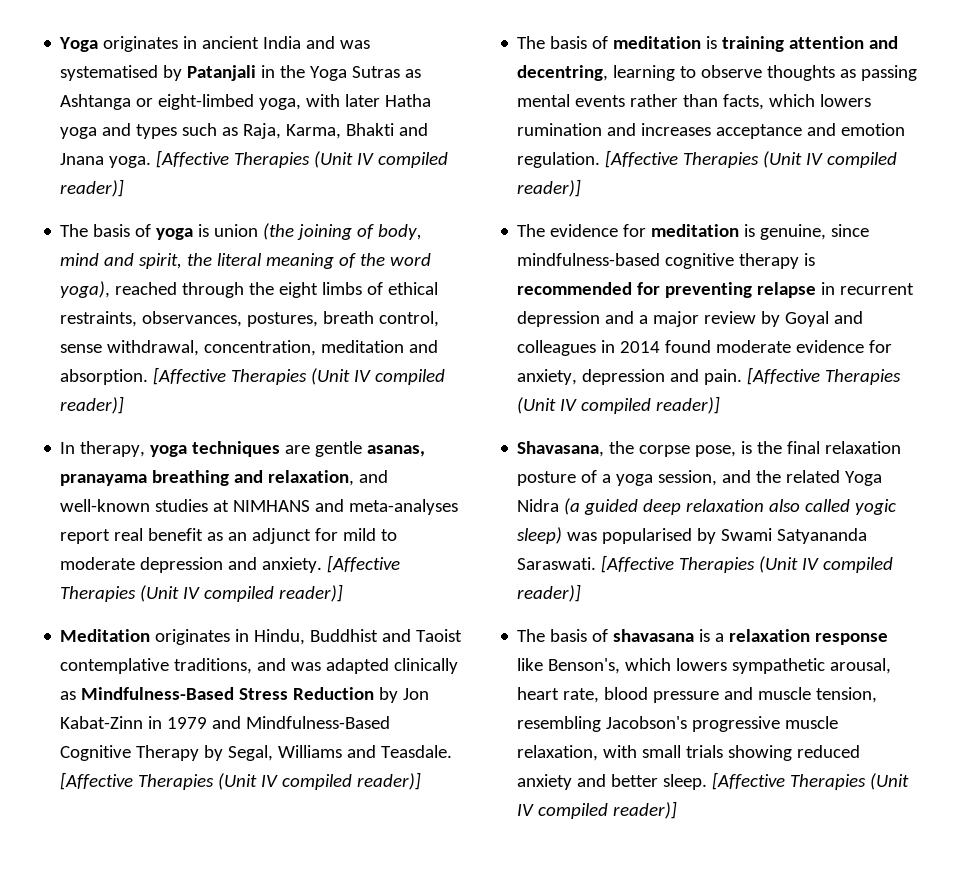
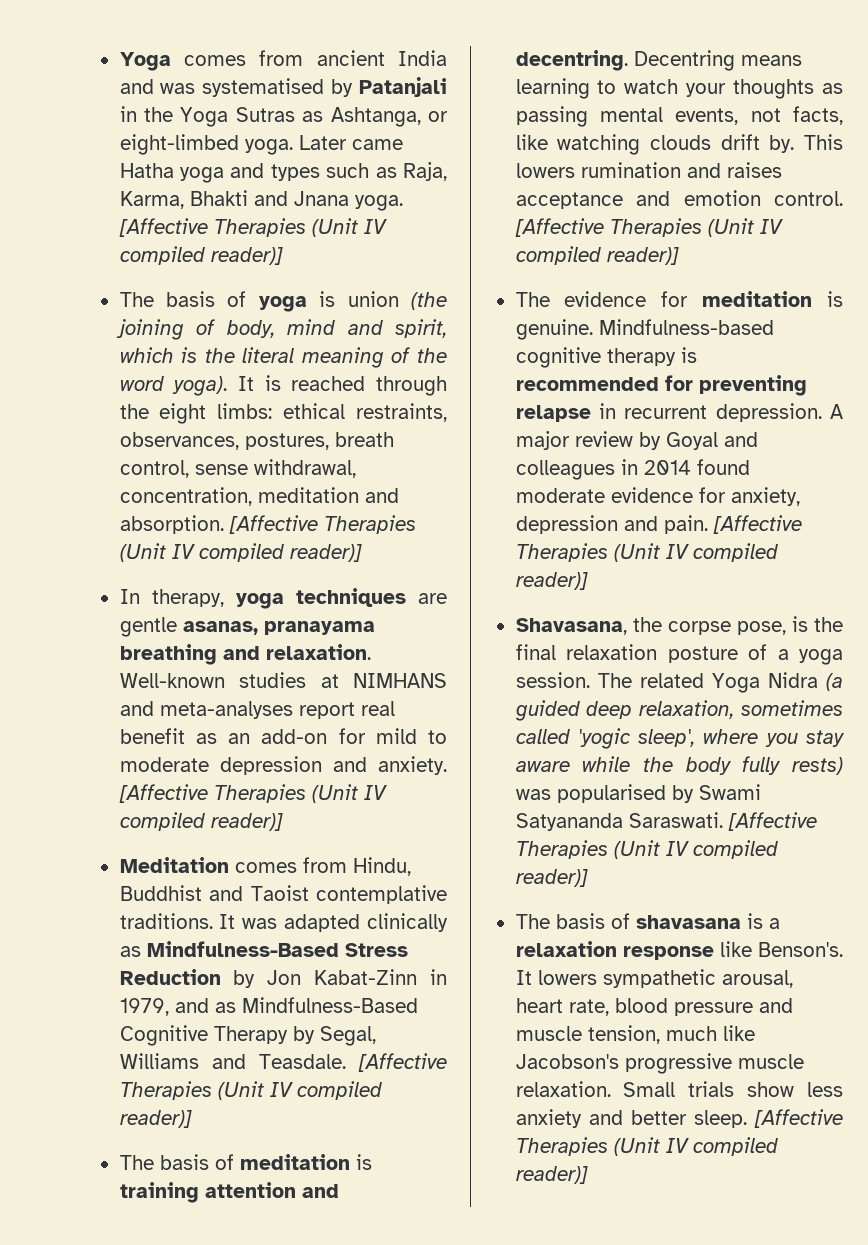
- Yoga originates in ancient India and was systematised by Patanjali in the Yoga Sutras as Ashtanga or eight-limbed yoga, with later Hatha yoga and types such as Raja, Karma, Bhakti and Jnana yoga.
+ Yoga comes from ancient India and was systematised by Patanjali in the Yoga Sutras as Ashtanga, or eight-limbed yoga. Later came Hatha yoga and types such as Raja, Karma, Bhakti and Jnana yoga.
- The basis of yoga is union (the joining of body, mind and spirit, the literal meaning of the word yoga), reached through the eight limbs of ethical restraints, observances, postures, breath control, sense withdrawal, concentration, meditation and absorption.
+ The basis of yoga is union (the joining of body, mind and spirit, which is the literal meaning of the word yoga). It is reached through the eight limbs: ethical restraints, observances, postures, breath control, sense withdrawal, concentration, meditation and absorption.
- In therapy, yoga techniques are gentle asanas, pranayama breathing and relaxation, and well-known studies at NIMHANS and meta-analyses report real benefit as an adjunct for mild to moderate depression and anxiety.
+ In therapy, yoga techniques are gentle asanas, pranayama breathing and relaxation. Well-known studies at NIMHANS and meta-analyses report real benefit as an add-on for mild to moderate depression and anxiety.
- Meditation originates in Hindu, Buddhist and Taoist contemplative traditions, and was adapted clinically as Mindfulness-Based Stress Reduction by Jon Kabat-Zinn in 1979 and Mindfulness-Based Cognitive Therapy by Segal, Williams and Teasdale.
+ Meditation comes from Hindu, Buddhist and Taoist contemplative traditions. It was adapted clinically as Mindfulness-Based Stress Reduction by Jon Kabat-Zinn in 1979, and as Mindfulness-Based Cognitive Therapy by Segal, Williams and Teasdale.
- The basis of meditation is training attention and decentring, learning to observe thoughts as passing mental events rather than facts, which lowers rumination and increases acceptance and emotion regulation.
+ The basis of meditation is training attention and decentring. Decentring means learning to watch your thoughts as passing mental events, not facts, like watching clouds drift by. This lowers rumination and raises acceptance and emotion control.
- The evidence for meditation is genuine, since mindfulness-based cognitive therapy is recommended for preventing relapse in recurrent depression and a major review by Goyal and colleagues in 2014 found moderate evidence for anxiety, depression and pain.
+ The evidence for meditation is genuine. Mindfulness-based cognitive therapy is recommended for preventing relapse in recurrent depression. A major review by Goyal and colleagues in 2014 found moderate evidence for anxiety, depression and pain.
- Shavasana, the corpse pose, is the final relaxation posture of a yoga session, and the related Yoga Nidra (a guided deep relaxation also called yogic sleep) was popularised by Swami Satyananda Saraswati.
+ Shavasana, the corpse pose, is the final relaxation posture of a yoga session. The related Yoga Nidra (a guided deep relaxation, sometimes called 'yogic sleep', where you stay aware while the body fully rests) was popularised by Swami Satyananda Saraswati.
- The basis of shavasana is a relaxation response like Benson's, which lowers sympathetic arousal, heart rate, blood pressure and muscle tension, resembling Jacobson's progressive muscle relaxation, with small trials showing reduced anxiety and better sleep.
+ The basis of shavasana is a relaxation response like Benson's. It lowers sympathetic arousal, heart rate, blood pressure and muscle tension, much like Jacobson's progressive muscle relaxation. Small trials show less anxiety and better sleep.

